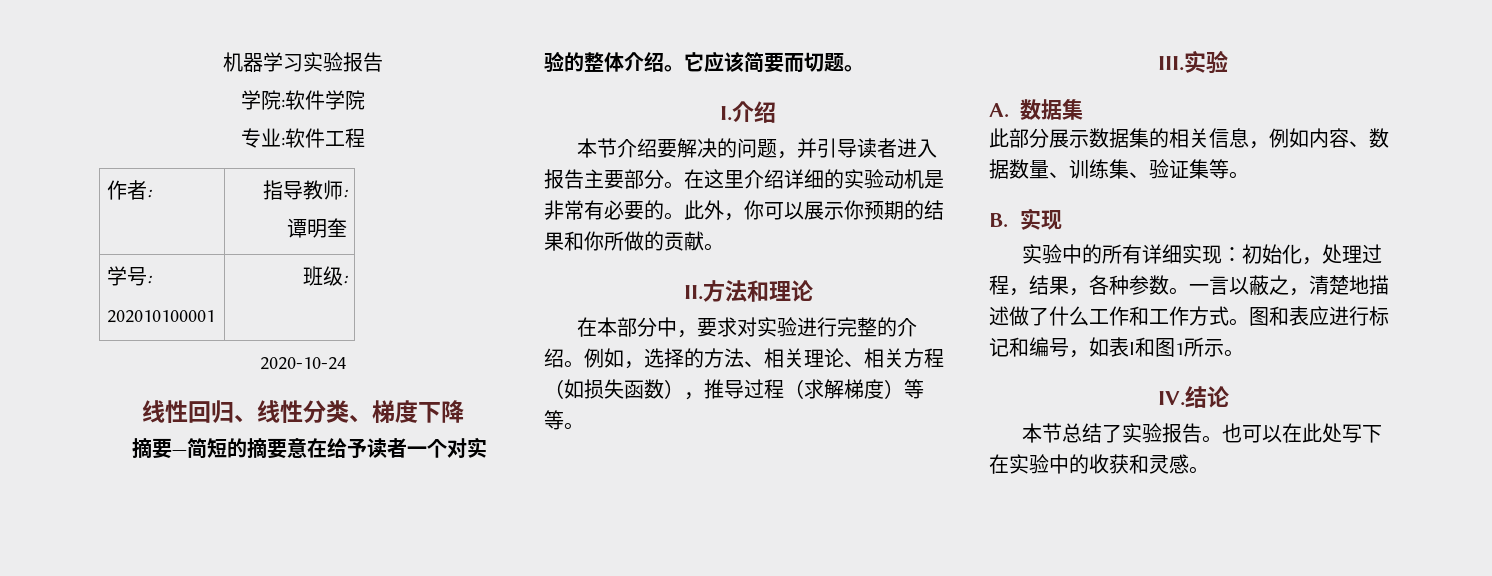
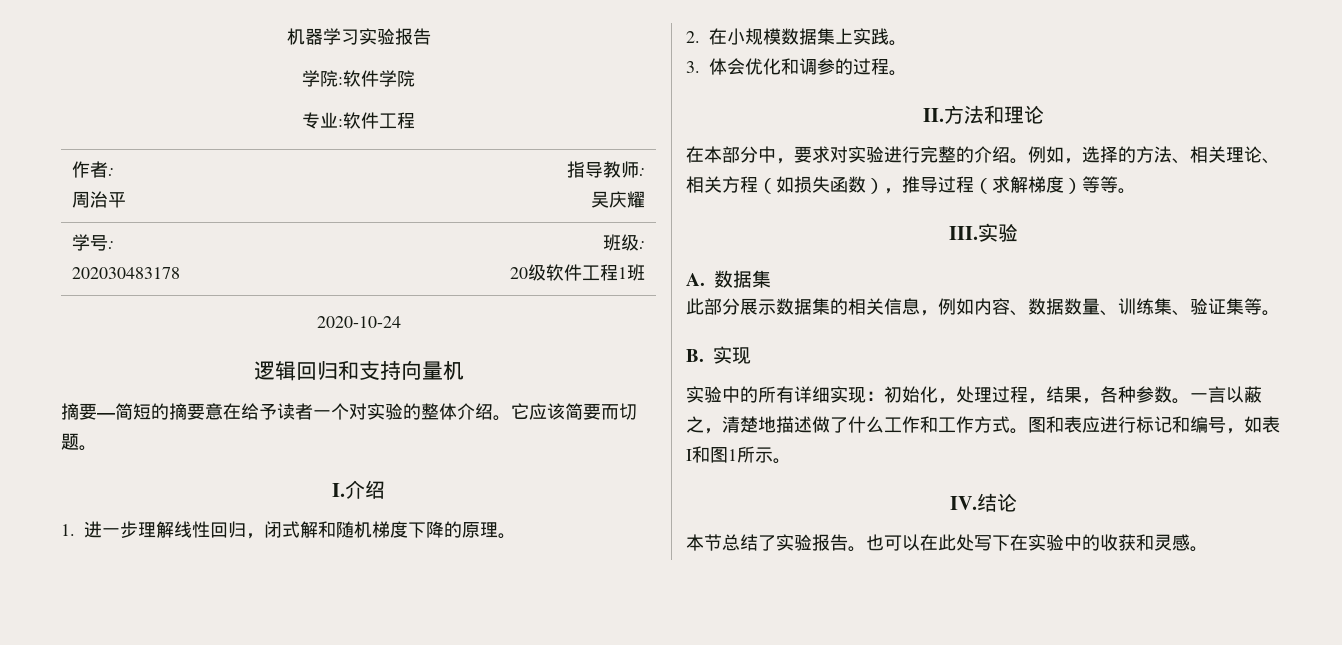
- 作者: | 指导教师:
- 谭明奎
+ 作者:
+ 周治平 | 指导教师:
+ 吴庆耀
  学号:
- 202010100001 | 班级:
+ 202030483178 | 班级:
+ 20级软件工程1班
  2020-10-24
- 线性回归、线性分类、梯度下降
+ 逻辑回归和支持向量机
- 本节介绍要解决的问题，并引导读者进入报告主要部分。在这里介绍详细的实验动机是非常有必要的。此外，你可以展示你预期的结果和你所做的贡献。
+ 1.进一步理解线性回归，闭式解和随机梯度下降的原理。
+ 2.在小规模数据集上实践。
+ 3.体会优化和调参的过程。

